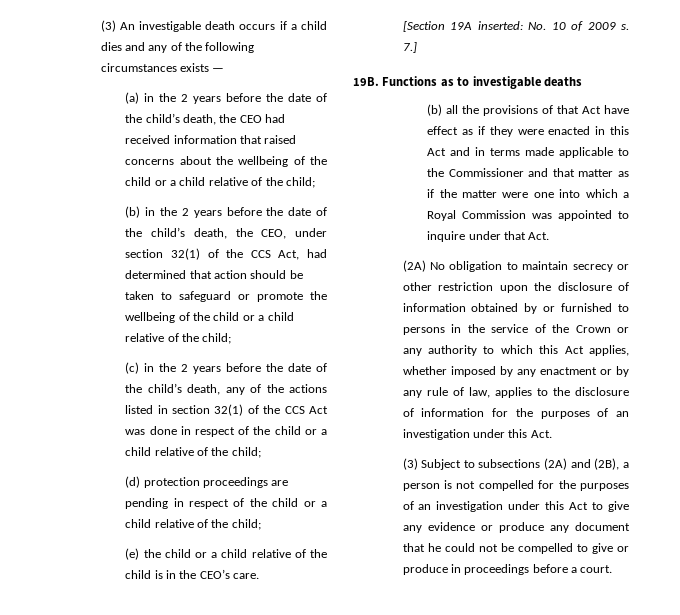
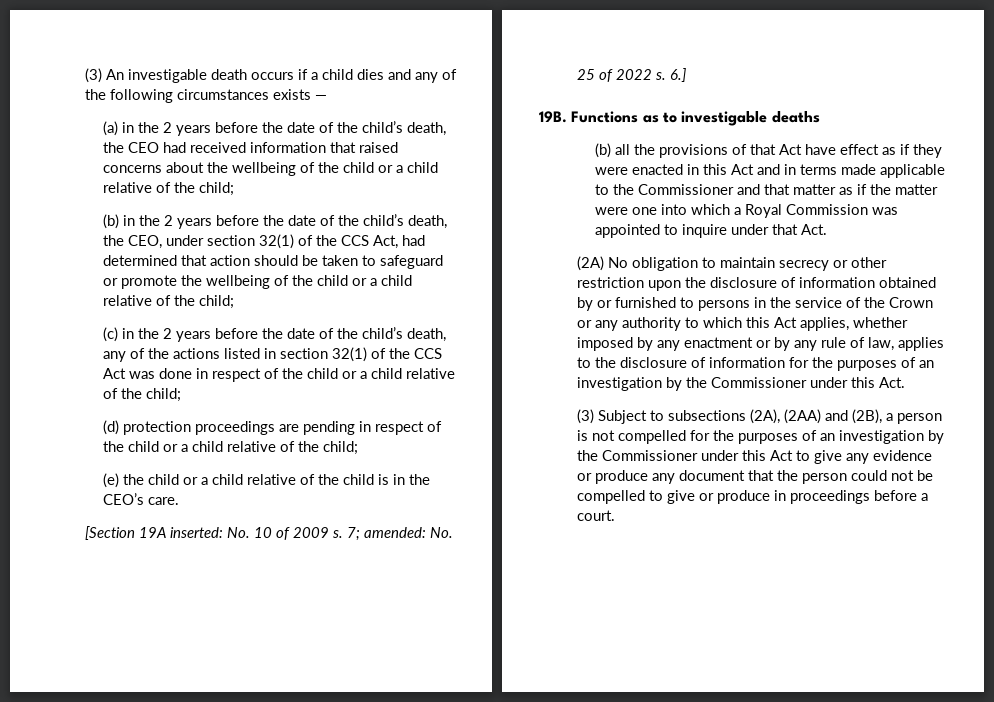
- 7.]
+ 7; amended: No. 25 of 2022 s. 6.]
- (2A) No obligation to maintain secrecy or other restriction upon the disclosure of information obtained by or furnished to persons in the service of the Crown or any authority to which this Act applies, whether imposed by any enactment or by any rule of law, applies to the disclosure of information for the purposes of an investigation under this Act.
+ (2A) No obligation to maintain secrecy or other restriction upon the disclosure of information obtained by or furnished to persons in the service of the Crown or any authority to which this Act applies, whether imposed by any enactment or by any rule of law, applies to the disclosure of information for the purposes of an investigation by the Commissioner under this Act.
- (3) Subject to subsections (2A) and (2B), a person is not compelled for the purposes of an investigation under this Act to give any evidence or produce any document that he could not be compelled to give or produce in proceedings before a court.
+ (3) Subject to subsections (2A), (2AA) and (2B), a person is not compelled for the purposes of an investigation by the Commissioner under this Act to give any evidence or produce any document that the person could not be compelled to give or produce in proceedings before a court.

